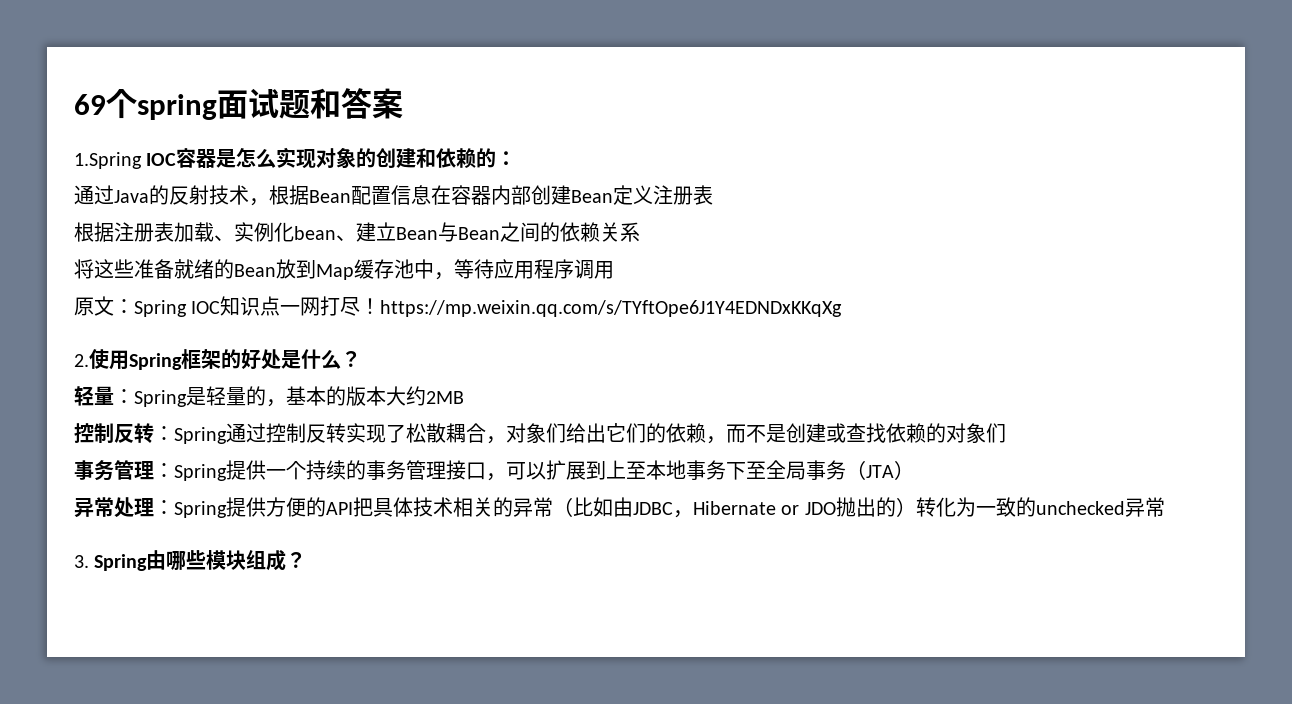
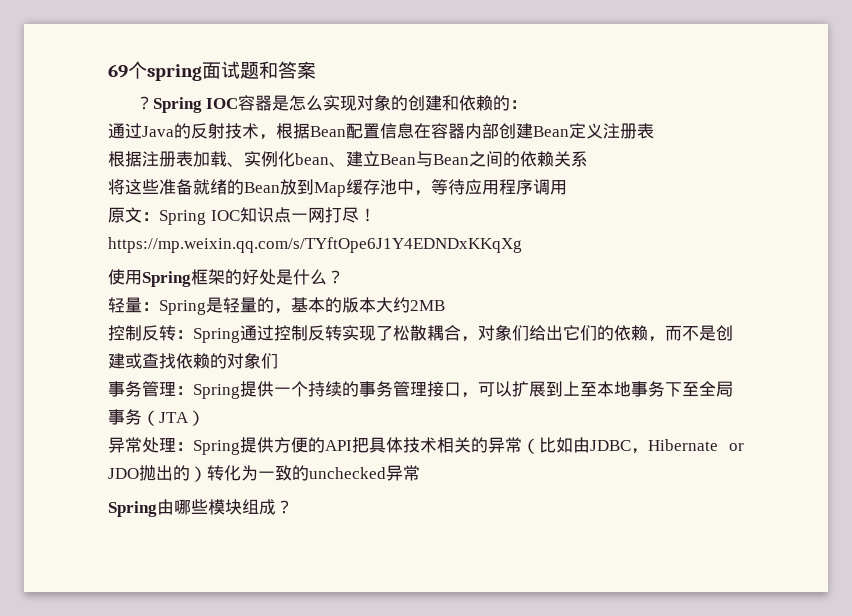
- 1.Spring IOC容器是怎么实现对象的创建和依赖的：
+ ？Spring IOC容器是怎么实现对象的创建和依赖的：
- 2.使用Spring框架的好处是什么？
+ 使用Spring框架的好处是什么？
- 3. Spring由哪些模块组成？
+ Spring由哪些模块组成？

